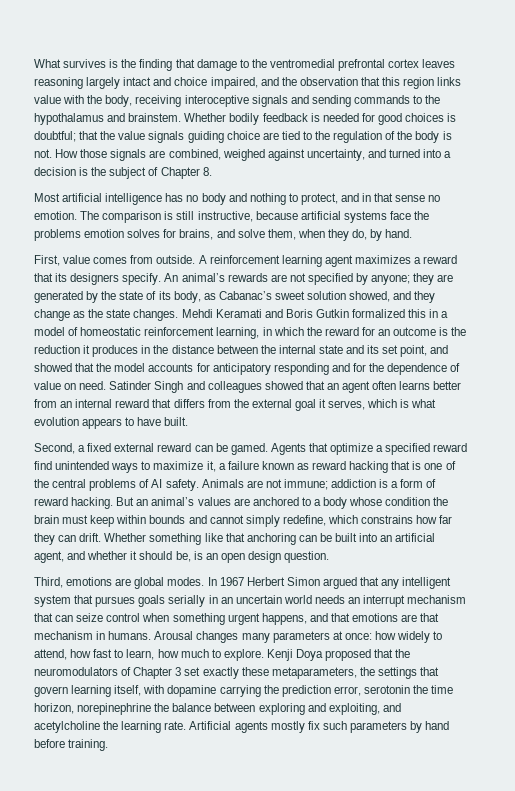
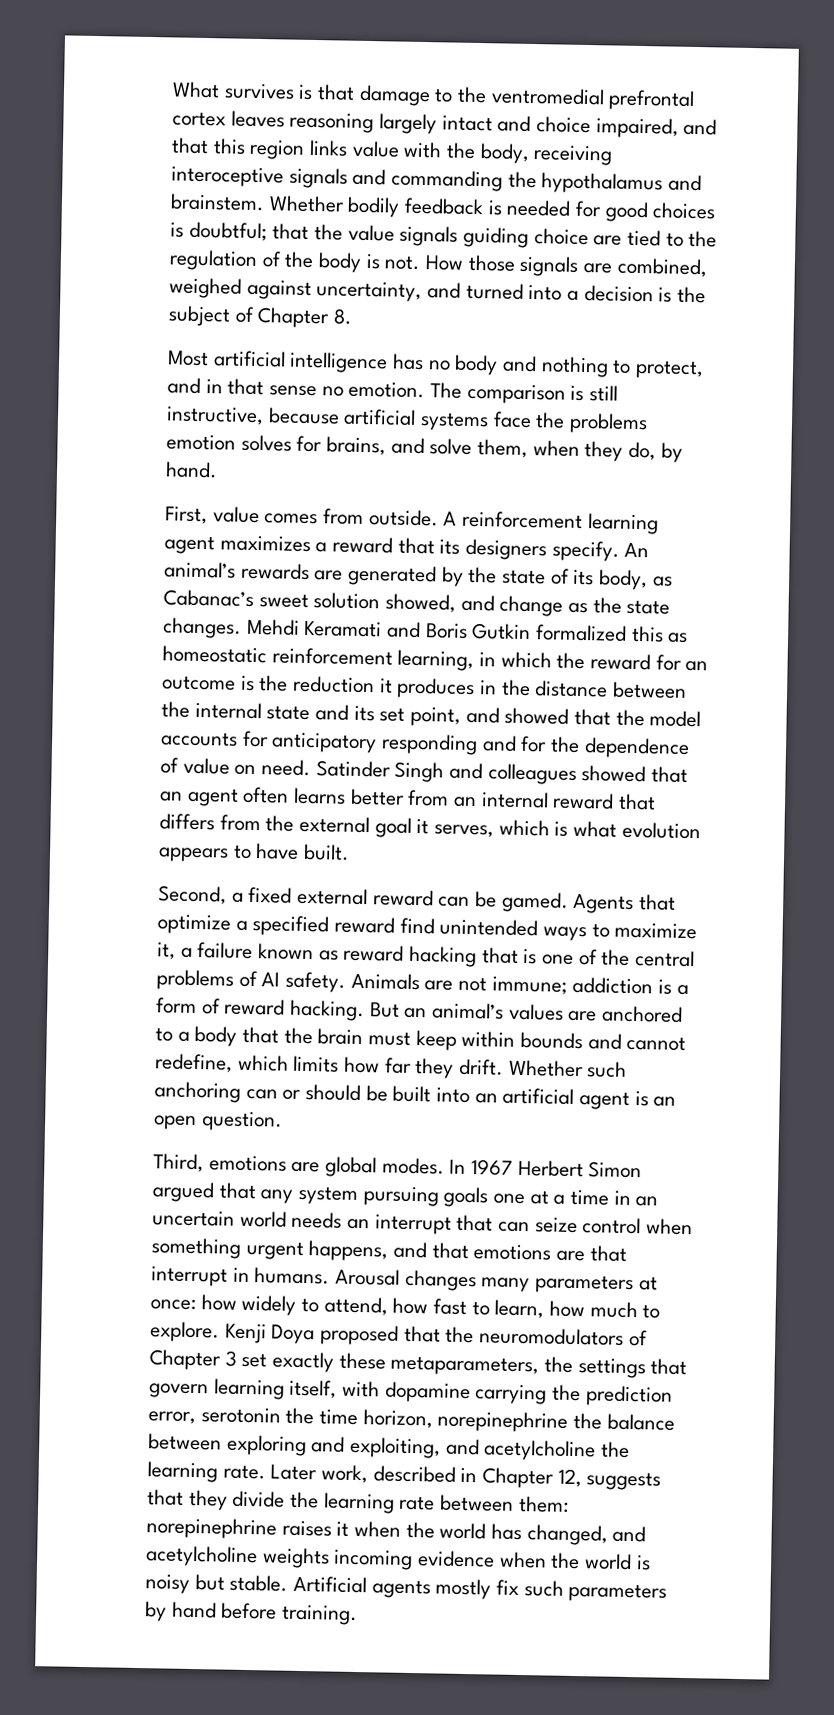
- What survives is the finding that damage to the ventromedial prefrontal cortex leaves reasoning largely intact and choice impaired, and the observation that this region links value with the body, receiving interoceptive signals and sending commands to the hypothalamus and brainstem.
+ What survives is that damage to the ventromedial prefrontal cortex leaves reasoning largely intact and choice impaired, and that this region links value with the body, receiving interoceptive signals and commanding the hypothalamus and brainstem.
- An animal’s rewards are not specified by anyone; they are generated by the state of its body, as Cabanac’s sweet solution showed, and they change as the state changes.
+ An animal’s rewards are generated by the state of its body, as Cabanac’s sweet solution showed, and change as the state changes.
- Mehdi Keramati and Boris Gutkin formalized this in a model of homeostatic reinforcement learning, in which the reward for an outcome is the reduction it produces in the distance between the internal state and its set point, and showed that the model accounts for anticipatory responding and for the dependence of value on need.
+ Mehdi Keramati and Boris Gutkin formalized this as homeostatic reinforcement learning, in which the reward for an outcome is the reduction it produces in the distance between the internal state and its set point, and showed that the model accounts for anticipatory responding and for the dependence of value on need.
- But an animal’s values are anchored to a body whose condition the brain must keep within bounds and cannot simply redefine, which constrains how far they can drift.
+ But an animal’s values are anchored to a body that the brain must keep within bounds and cannot redefine, which limits how far they drift.
- Whether something like that anchoring can be built into an artificial agent, and whether it should be, is an open design question.
+ Whether such anchoring can or should be built into an artificial agent is an open question.
- In 1967 Herbert Simon argued that any intelligent system that pursues goals serially in an uncertain world needs an interrupt mechanism that can seize control when something urgent happens, and that emotions are that mechanism in humans.
+ In 1967 Herbert Simon argued that any system pursuing goals one at a time in an uncertain world needs an interrupt that can seize control when something urgent happens, and that emotions are that interrupt in humans.
+ Later work, described in Chapter 12, suggests that they divide the learning rate between them: norepinephrine raises it when the world has changed, and acetylcholine weights incoming evidence when the world is noisy but stable.

